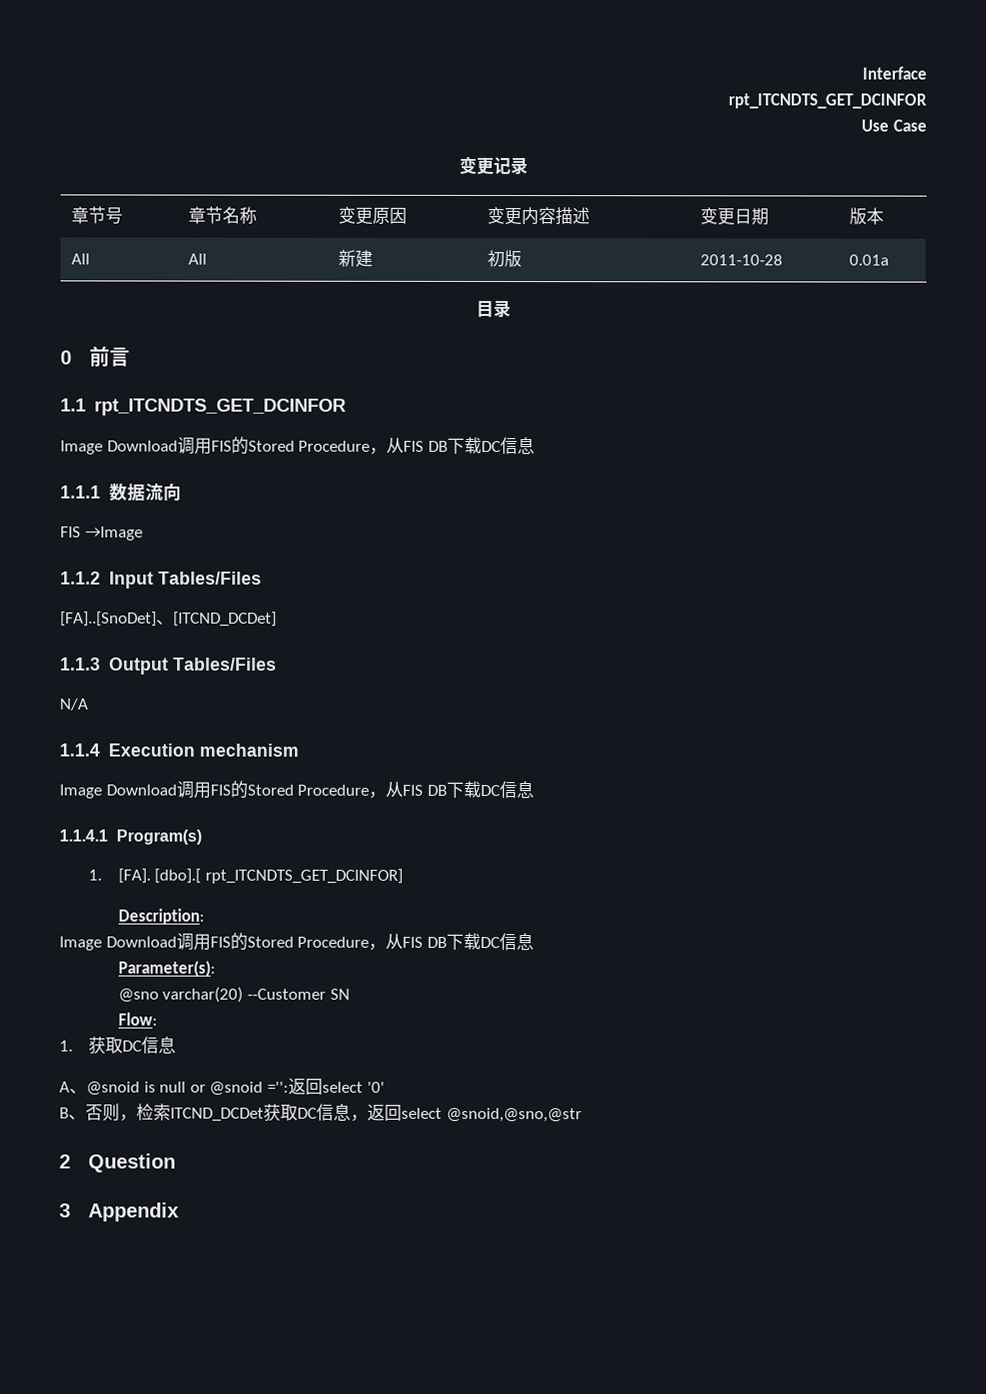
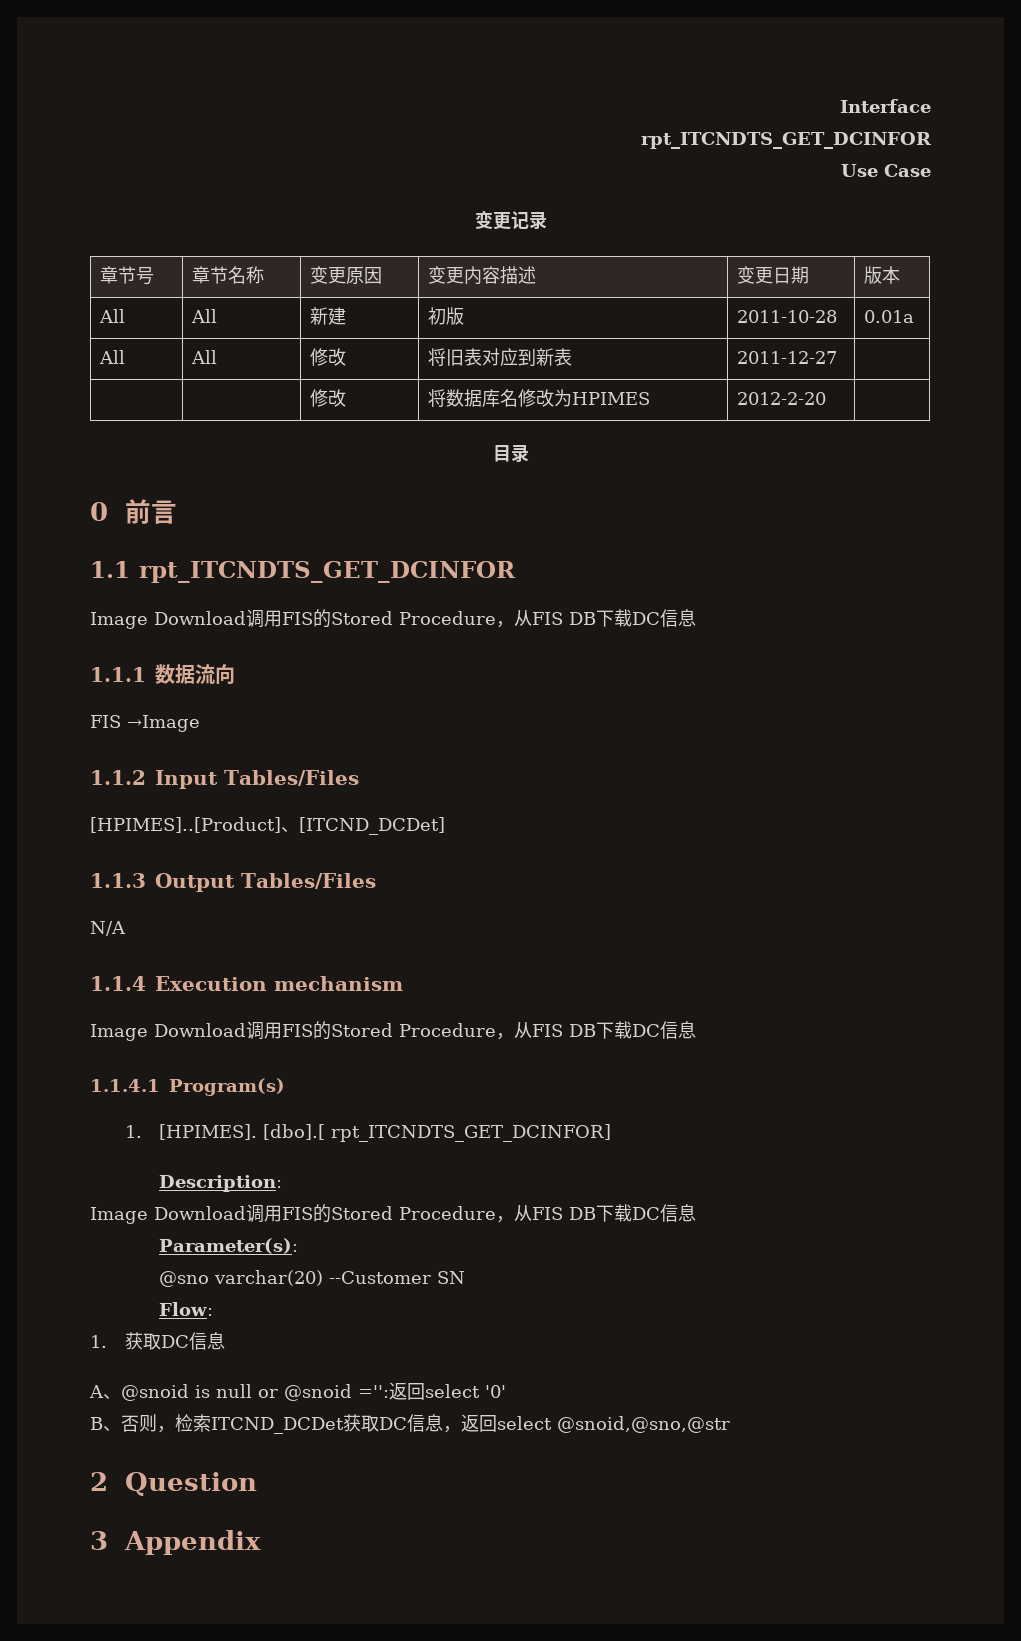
+ All | All | 修改 | 将旧表对应到新表 | 2011-12-27 |
+ | | 修改 | 将数据库名修改为HPIMES | 2012-2-20 |
- [FA]..[SnoDet]、[ITCND_DCDet]
+ [HPIMES]..[Product]、[ITCND_DCDet]
- 1. [FA]. [dbo].[ rpt_ITCNDTS_GET_DCINFOR]
+ 1. [HPIMES]. [dbo].[ rpt_ITCNDTS_GET_DCINFOR]

